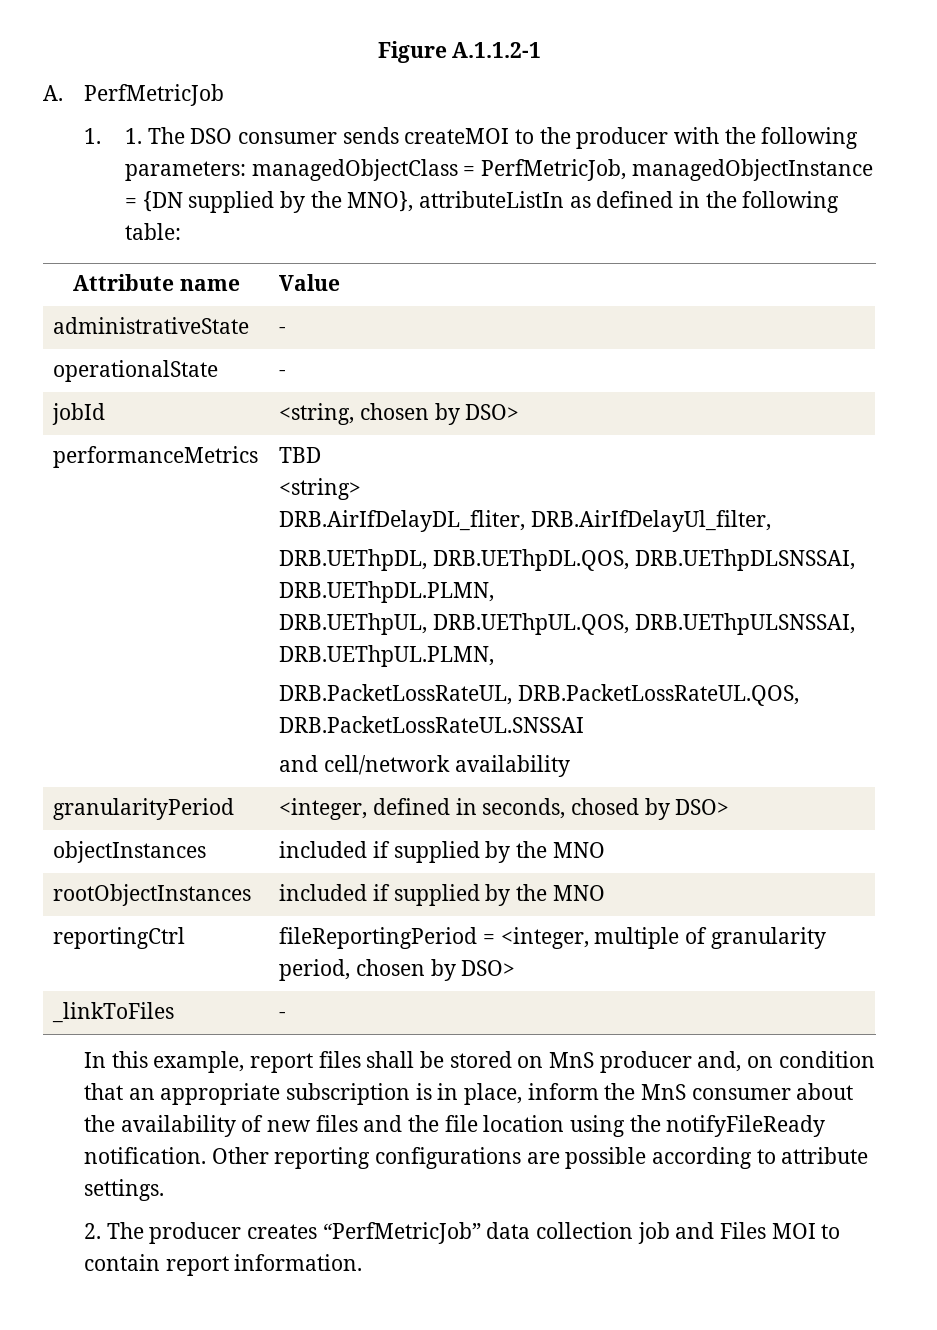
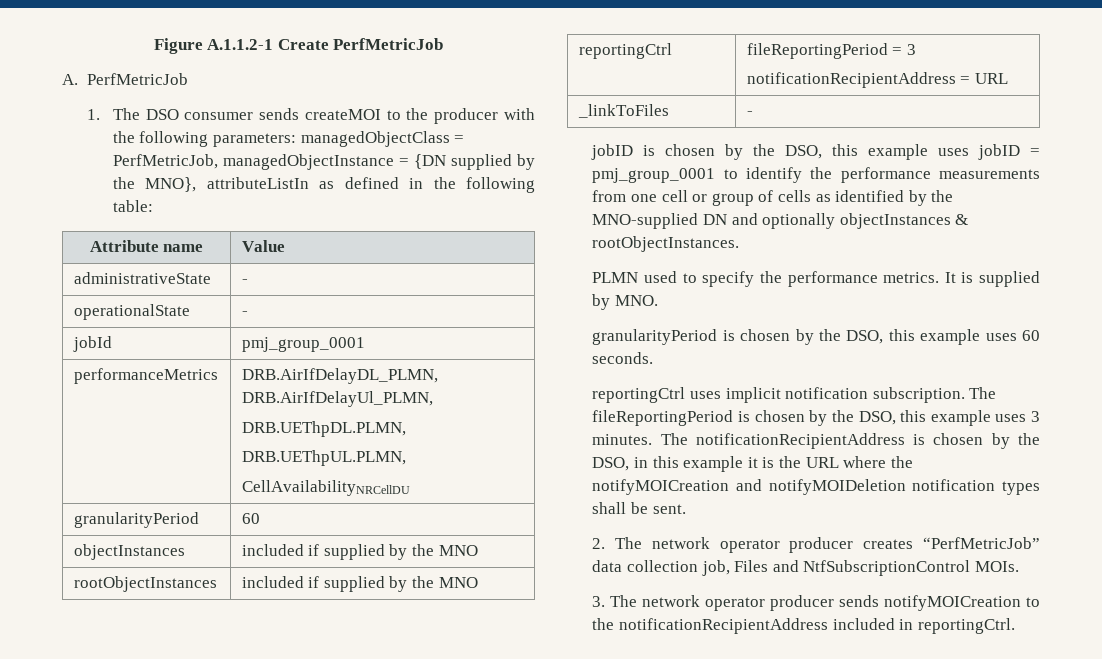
- Figure A.1.1.2-1
+ Figure A.1.1.2-1 Create PerfMetricJob
- 1. 1. The DSO consumer sends createMOI to the producer with the following parameters: managedObjectClass = PerfMetricJob, managedObjectInstance = {DN supplied by the MNO}, attributeListIn as defined in the following table:
+ 1. The DSO consumer sends createMOI to the producer with the following parameters: managedObjectClass = PerfMetricJob, managedObjectInstance = {DN supplied by the MNO}, attributeListIn as defined in the following table:
- jobId | <string, chosen by DSO>
- performanceMetrics | TBD
- <string>
- DRB.AirIfDelayDL_fliter, DRB.AirIfDelayUl_filter,
- DRB.UEThpDL, DRB.UEThpDL.QOS, DRB.UEThpDLSNSSAI, DRB.UEThpDL.PLMN,
- DRB.UEThpUL, DRB.UEThpUL.QOS, DRB.UEThpULSNSSAI, DRB.UEThpUL.PLMN,
- DRB.PacketLossRateUL, DRB.PacketLossRateUL.QOS, DRB.PacketLossRateUL.SNSSAI
- and cell/network availability
- granularityPeriod | <integer, defined in seconds, chosed by DSO>
+ jobId | pmj_group_0001
+ performanceMetrics | DRB.AirIfDelayDL_PLMN, DRB.AirIfDelayUl_PLMN,
+ DRB.UEThpDL.PLMN,
+ DRB.UEThpUL.PLMN,
+ CellAvailabilityNRCellDU
+ granularityPeriod | 60
- reportingCtrl | fileReportingPeriod = <integer, multiple of granularity period, chosen by DSO>
+ reportingCtrl | fileReportingPeriod = 3
+ notificationRecipientAddress = URL
  _linkToFiles | -
- In this example, report files shall be stored on MnS producer and, on condition that an appropriate subscription is in place, inform the MnS consumer about the availability of new files and the file location using the notifyFileReady notification. Other reporting configurations are possible according to attribute settings.
+ jobID is chosen by the DSO, this example uses jobID = pmj_group_0001 to identify the performance measurements from one cell or group of cells as identified by the MNO-supplied DN and optionally objectInstances & rootObjectInstances.
+ PLMN used to specify the performance metrics. It is supplied by MNO.
+ granularityPeriod is chosen by the DSO, this example uses 60 seconds.
+ reportingCtrl uses implicit notification subscription. The fileReportingPeriod is chosen by the DSO, this example uses 3 minutes. The notificationRecipientAddress is chosen by the DSO, in this example it is the URL where the notifyMOICreation and notifyMOIDeletion notification types shall be sent.
- 2. The producer creates “PerfMetricJob” data collection job and Files MOI to contain report information.
+ 2. The network operator producer creates “PerfMetricJob” data collection job, Files and NtfSubscriptionControl MOIs.
+ 3. The network operator producer sends notifyMOICreation to the notificationRecipientAddress included in reportingCtrl.

